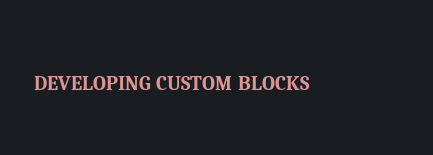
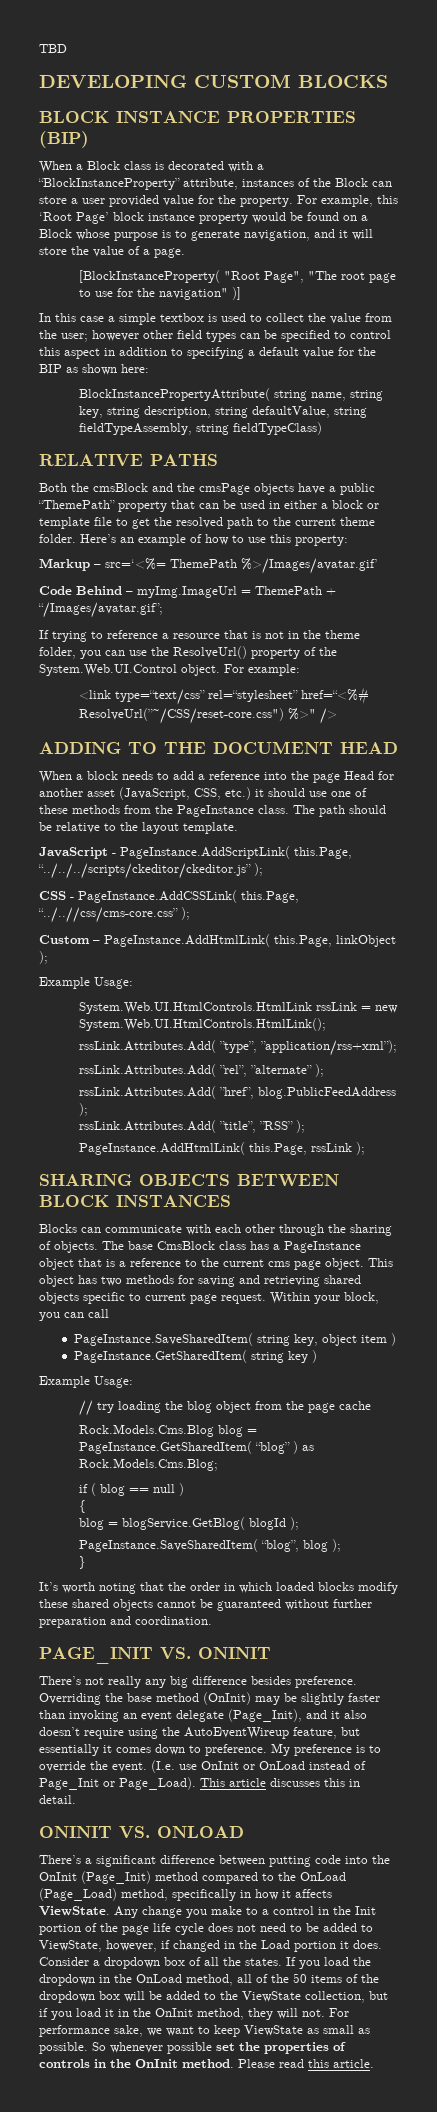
+ TBD
+ BLOCK INSTANCE PROPERTIES (BIP)
+ When a Block class is decorated with a “BlockInstanceProperty” attribute, instances of the Block can store a user provided value for the property. For example, this ‘Root Page’ block instance property would be found on a Block whose purpose is to generate navigation, and it will store the value of a page.
+ [BlockInstanceProperty( "Root Page", "The root page to use for the navigation" )]
+ In this case a simple textbox is used to collect the value from the user; however other field types can be specified to control this aspect in addition to specifying a default value for the BIP as shown here:
+ BlockInstancePropertyAttribute( string name, string key, string description, string defaultValue, string fieldTypeAssembly, string fieldTypeClass)
+ RELATIVE PATHS
+ Both the cmsBlock and the cmsPage objects have a public “ThemePath” property that can be used in either a block or template file to get the resolved path to the current theme folder. Here’s an example of how to use this property:
+ Markup – src=‘<%= ThemePath %>/Images/avatar.gif’
+ Code Behind – myImg.ImageUrl = ThemePath + “/Images/avatar.gif”;
+ If trying to reference a resource that is not in the theme folder, you can use the ResolveUrl() property of the System.Web.UI.Control object. For example:
+ <link type=“text/css” rel=“stylesheet” href=“<%# ResolveUrl(”~/CSS/reset-core.css") %>" />
+ ADDING TO THE DOCUMENT HEAD
+ When a block needs to add a reference into the page Head for another asset (JavaScript, CSS, etc.) it should use one of these methods from the PageInstance class. The path should be relative to the layout template.
+ JavaScript - PageInstance.AddScriptLink( this.Page, “../../../scripts/ckeditor/ckeditor.js” );
+ CSS - PageInstance.AddCSSLink( this.Page, “../..//css/cms-core.css” );
+ Custom – PageInstance.AddHtmlLink( this.Page, linkObject );
+ Example Usage:
+ System.Web.UI.HtmlControls.HtmlLink rssLink = new System.Web.UI.HtmlControls.HtmlLink();
+ rssLink.Attributes.Add( ”type”, ”application/rss+xml”);
+ rssLink.Attributes.Add( ”rel”, ”alternate” );
+ rssLink.Attributes.Add( ”href”, blog.PublicFeedAddress );
+ rssLink.Attributes.Add( ”title”, ”RSS” );
+ PageInstance.AddHtmlLink( this.Page, rssLink );
+ SHARING OBJECTS BETWEEN BLOCK INSTANCES
+ Blocks can communicate with each other through the sharing of objects. The base CmsBlock class has a PageInstance object that is a reference to the current cms page object. This object has two methods for saving and retrieving shared objects specific to current page request. Within your block, you can call
+ PageInstance.SaveSharedItem( string key, object item )
+ PageInstance.GetSharedItem( string key )
+ Example Usage:
+ // try loading the blog object from the page cache
+ Rock.Models.Cms.Blog blog = PageInstance.GetSharedItem( “blog” ) as Rock.Models.Cms.Blog;
+ if ( blog == null )
+ {
+ blog = blogService.GetBlog( blogId );
+ PageInstance.SaveSharedItem( “blog”, blog );
+ }
+ It’s worth noting that the order in which loaded blocks modify these shared objects cannot be guaranteed without further preparation and coordination.
+ PAGE_INIT VS. ONINIT
+ There’s not really any big difference besides preference. Overriding the base method (OnInit) may be slightly faster than invoking an event delegate (Page_Init), and it also doesn’t require using the AutoEventWireup feature, but essentially it comes down to preference. My preference is to override the event. (I.e. use OnInit or OnLoad instead of Page_Init or Page_Load). This article discusses this in detail.
+ ONINIT VS. ONLOAD
+ There’s a significant difference between putting code into the OnInit (Page_Init) method compared to the OnLoad (Page_Load) method, specifically in how it affects ViewState. Any change you make to a control in the Init portion of the page life cycle does not need to be added to ViewState, however, if changed in the Load portion it does. Consider a dropdown box of all the states. If you load the dropdown in the OnLoad method, all of the 50 items of the dropdown box will be added to the ViewState collection, but if you load it in the OnInit method, they will not. For performance sake, we want to keep ViewState as small as possible. So whenever possible set the properties of controls in the OnInit method. Please read this article.

